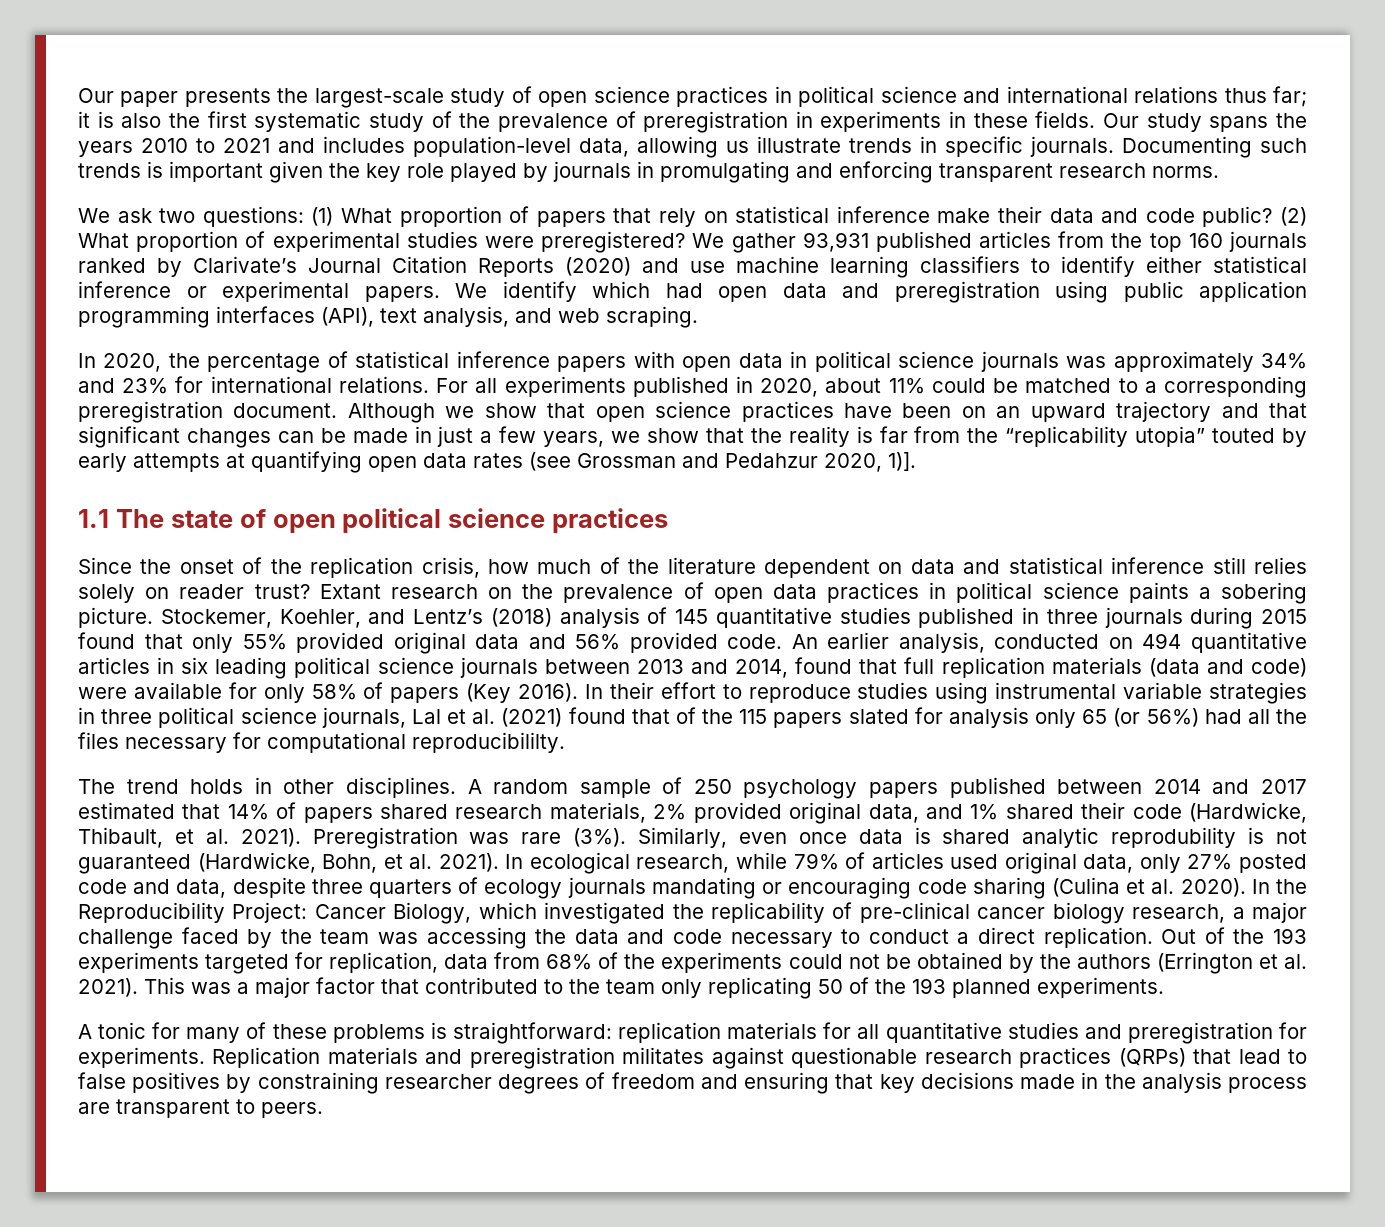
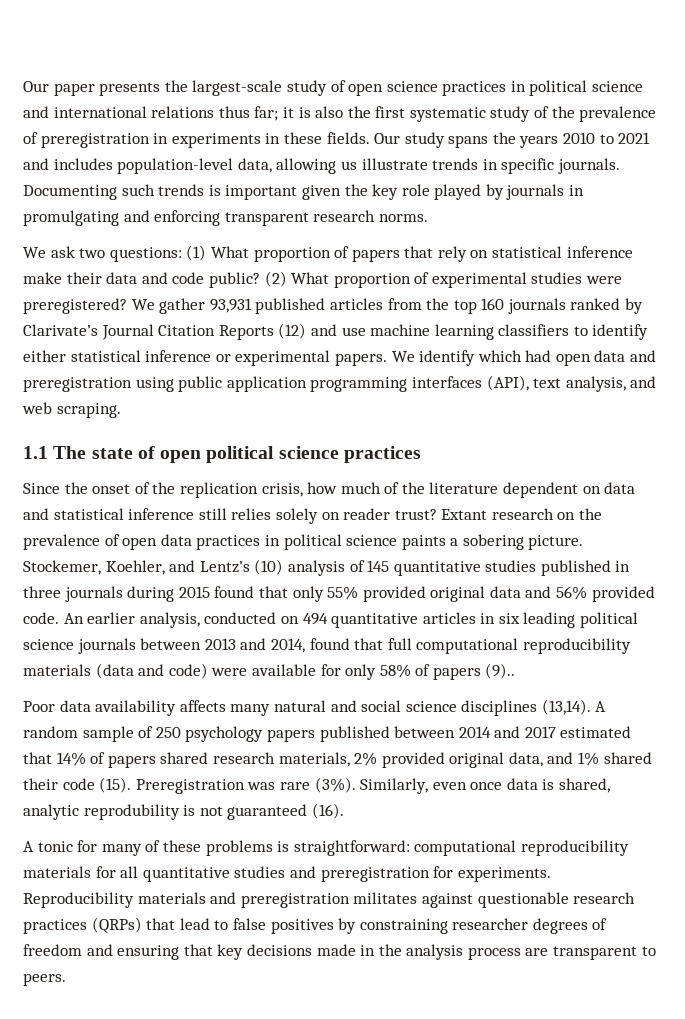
- We gather 93,931 published articles from the top 160 journals ranked by Clarivate’s Journal Citation Reports (2020) and use machine learning classifiers to identify either statistical inference or experimental papers.
+ We gather 93,931 published articles from the top 160 journals ranked by Clarivate’s Journal Citation Reports (12) and use machine learning classifiers to identify either statistical inference or experimental papers.
- In 2020, the percentage of statistical inference papers with open data in political science journals was approximately 34% and 23% for international relations. For all experiments published in 2020, about 11% could be matched to a corresponding preregistration document. Although we show that open science practices have been on an upward trajectory and that significant changes can be made in just a few years, we show that the reality is far from the “replicability utopia” touted by early attempts at quantifying open data rates (see Grossman and Pedahzur 2020, 1)].
- Stockemer, Koehler, and Lentz’s (2018) analysis of 145 quantitative studies published in three journals during 2015 found that only 55% provided original data and 56% provided code.
+ Stockemer, Koehler, and Lentz’s (10) analysis of 145 quantitative studies published in three journals during 2015 found that only 55% provided original data and 56% provided code.
- An earlier analysis, conducted on 494 quantitative articles in six leading political science journals between 2013 and 2014, found that full replication materials (data and code) were available for only 58% of papers (Key 2016). In their effort to reproduce studies using instrumental variable strategies in three political science journals, Lal et al. (2021) found that of the 115 papers slated for analysis only 65 (or 56%) had all the files necessary for computational reproducibililty.
- The trend holds in other disciplines.
+ An earlier analysis, conducted on 494 quantitative articles in six leading political science journals between 2013 and 2014, found that full computational reproducibility materials (data and code) were available for only 58% of papers (9)..
+ Poor data availability affects many natural and social science disciplines (13,14).
- A random sample of 250 psychology papers published between 2014 and 2017 estimated that 14% of papers shared research materials, 2% provided original data, and 1% shared their code (Hardwicke, Thibault, et al. 2021).
+ A random sample of 250 psychology papers published between 2014 and 2017 estimated that 14% of papers shared research materials, 2% provided original data, and 1% shared their code (15).
- Similarly, even once data is shared analytic reprodubility is not guaranteed (Hardwicke, Bohn, et al. 2021). In ecological research, while 79% of articles used original data, only 27% posted code and data, despite three quarters of ecology journals mandating or encouraging code sharing (Culina et al. 2020). In the Reproducibility Project: Cancer Biology, which investigated the replicability of pre-clinical cancer biology research, a major challenge faced by the team was accessing the data and code necessary to conduct a direct replication. Out of the 193 experiments targeted for replication, data from 68% of the experiments could not be obtained by the authors (Errington et al. 2021). This was a major factor that contributed to the team only replicating 50 of the 193 planned experiments.
+ Similarly, even once data is shared, analytic reprodubility is not guaranteed (16).
- A tonic for many of these problems is straightforward: replication materials for all quantitative studies and preregistration for experiments.
+ A tonic for many of these problems is straightforward: computational reproducibility materials for all quantitative studies and preregistration for experiments.
- Replication materials and preregistration militates against questionable research practices (QRPs) that lead to false positives by constraining researcher degrees of freedom and ensuring that key decisions made in the analysis process are transparent to peers.
+ Reproducibility materials and preregistration militates against questionable research practices (QRPs) that lead to false positives by constraining researcher degrees of freedom and ensuring that key decisions made in the analysis process are transparent to peers.

